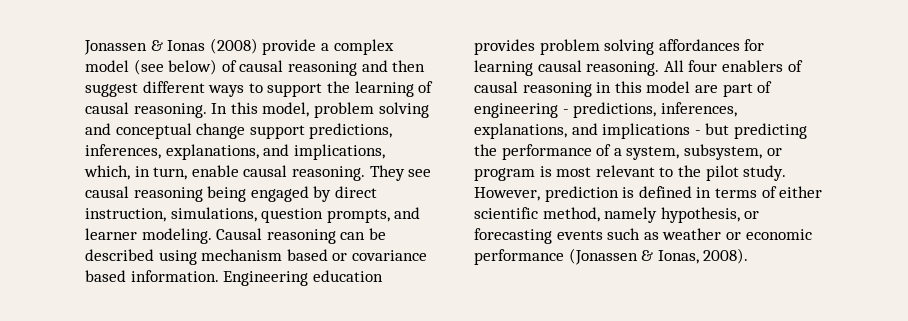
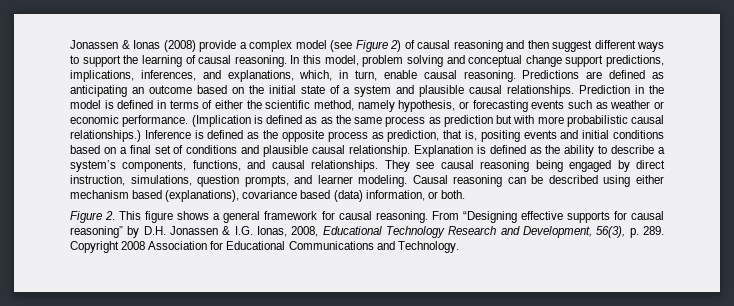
- Jonassen & Ionas (2008) provide a complex model (see below) of causal reasoning and then suggest different ways to support the learning of causal reasoning.
+ Jonassen & Ionas (2008) provide a complex model (see Figure 2) of causal reasoning and then suggest different ways to support the learning of causal reasoning.
- In this model, problem solving and conceptual change support predictions, inferences, explanations, and implications, which, in turn, enable causal reasoning.
+ In this model, problem solving and conceptual change support predictions, implications, inferences, and explanations, which, in turn, enable causal reasoning.
+ Predictions are defined as anticipating an outcome based on the initial state of a system and plausible causal relationships. Prediction in the model is defined in terms of either the scientific method, namely hypothesis, or forecasting events such as weather or economic performance. (Implication is defined as as the same process as prediction but with more probabilistic causal relationships.) Inference is defined as the opposite process as prediction, that is, positing events and initial conditions based on a final set of conditions and plausible causal relationship. Explanation is defined as the ability to describe a system’s components, functions, and causal relationships.
- Causal reasoning can be described using mechanism based or covariance based information. Engineering education provides problem solving affordances for learning causal reasoning. All four enablers of causal reasoning in this model are part of engineering - predictions, inferences, explanations, and implications - but predicting the performance of a system, subsystem, or program is most relevant to the pilot study. However, prediction is defined in terms of either scientific method, namely hypothesis, or forecasting events such as weather or economic performance (Jonassen & Ionas, 2008).
+ Causal reasoning can be described using either mechanism based (explanations), covariance based (data) information, or both.
+ Figure 2. This figure shows a general framework for causal reasoning. From “Designing effective supports for causal reasoning” by D.H. Jonassen & I.G. Ionas, 2008, Educational Technology Research and Development, 56(3), p. 289. Copyright 2008 Association for Educational Communications and Technology.

